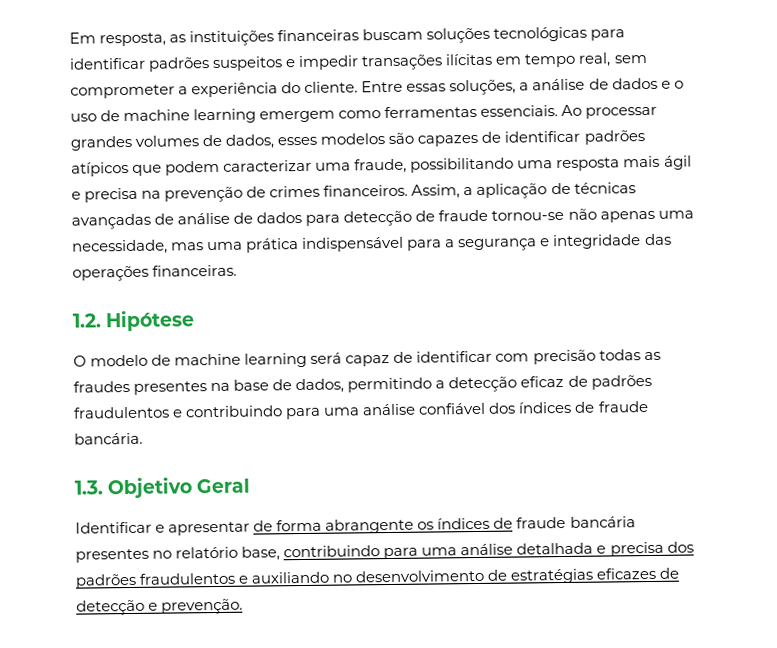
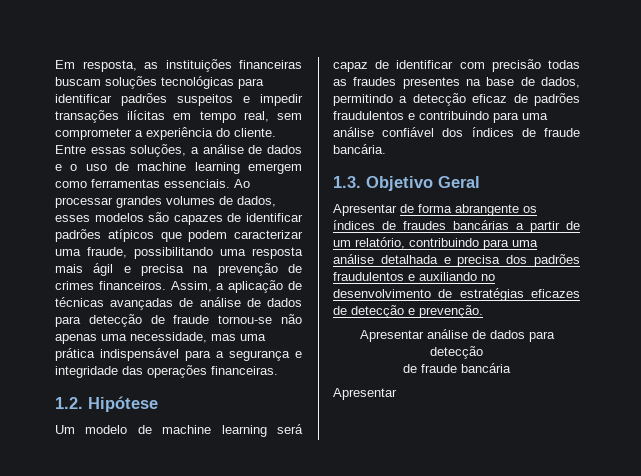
- O modelo de machine learning será capaz de identificar com precisão todas as fraudes presentes na base de dados, permitindo a detecção eficaz de padrões fraudulentos e contribuindo para uma análise confiável dos índices de fraude bancária.
+ Um modelo de machine learning será capaz de identificar com precisão todas as fraudes presentes na base de dados, permitindo a detecção eficaz de padrões fraudulentos e contribuindo para uma análise confiável dos índices de fraude bancária.
- Identificar e apresentar de forma abrangente os índices de fraude bancária presentes no relatório base, contribuindo para uma análise detalhada e precisa dos padrões fraudulentos e auxiliando no desenvolvimento de estratégias eficazes de detecção e prevenção.
+ Apresentar de forma abrangente os índices de fraudes bancárias a partir de um relatório, contribuindo para uma análise detalhada e precisa dos padrões fraudulentos e auxiliando no desenvolvimento de estratégias eficazes de detecção e prevenção.
+ Apresentar análise de dados para detecção
+ de fraude bancária
+ Apresentar

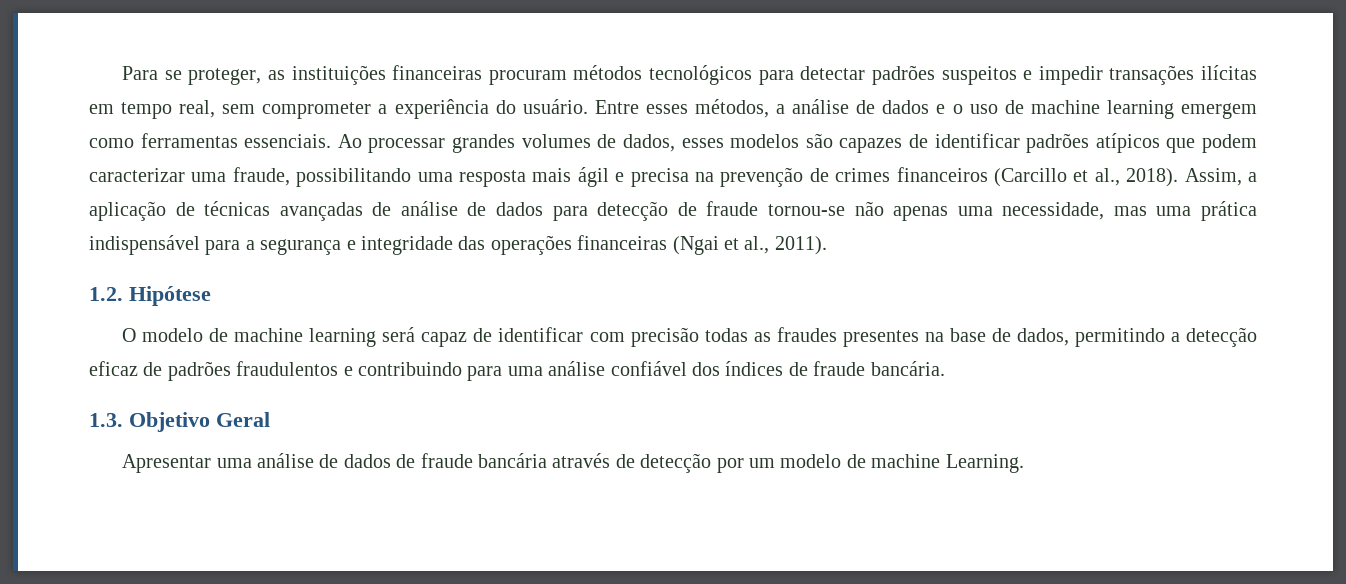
- Em resposta, as instituições financeiras buscam soluções tecnológicas para identificar padrões suspeitos e impedir transações ilícitas em tempo real, sem comprometer a experiência do cliente. Entre essas soluções, a análise de dados e o uso de machine learning emergem como ferramentas essenciais.
+ Para se proteger, as instituições financeiras procuram métodos tecnológicos para detectar padrões suspeitos e impedir transações ilícitas em tempo real, sem comprometer a experiência do usuário. Entre esses métodos, a análise de dados e o uso de machine learning emergem como ferramentas essenciais.
- Ao processar grandes volumes de dados, esses modelos são capazes de identificar padrões atípicos que podem caracterizar uma fraude, possibilitando uma resposta mais ágil e precisa na prevenção de crimes financeiros.
+ Ao processar grandes volumes de dados, esses modelos são capazes de identificar padrões atípicos que podem caracterizar uma fraude, possibilitando uma resposta mais ágil e precisa na prevenção de crimes financeiros (Carcillo et al., 2018).
- Assim, a aplicação de técnicas avançadas de análise de dados para detecção de fraude tornou-se não apenas uma necessidade, mas uma prática indispensável para a segurança e integridade das operações financeiras.
+ Assim, a aplicação de técnicas avançadas de análise de dados para detecção de fraude tornou-se não apenas uma necessidade, mas uma prática indispensável para a segurança e integridade das operações financeiras (Ngai et al., 2011).
- Um modelo de machine learning será capaz de identificar com precisão todas as fraudes presentes na base de dados, permitindo a detecção eficaz de padrões fraudulentos e contribuindo para uma análise confiável dos índices de fraude bancária.
+ O modelo de machine learning será capaz de identificar com precisão todas as fraudes presentes na base de dados, permitindo a detecção eficaz de padrões fraudulentos e contribuindo para uma análise confiável dos índices de fraude bancária.
- Apresentar de forma abrangente os índices de fraudes bancárias a partir de um relatório, contribuindo para uma análise detalhada e precisa dos padrões fraudulentos e auxiliando no desenvolvimento de estratégias eficazes de detecção e prevenção.
- Apresentar análise de dados para detecção
- de fraude bancária
- Apresentar
+ Apresentar uma análise de dados de fraude bancária através de detecção por um modelo de machine Learning.

